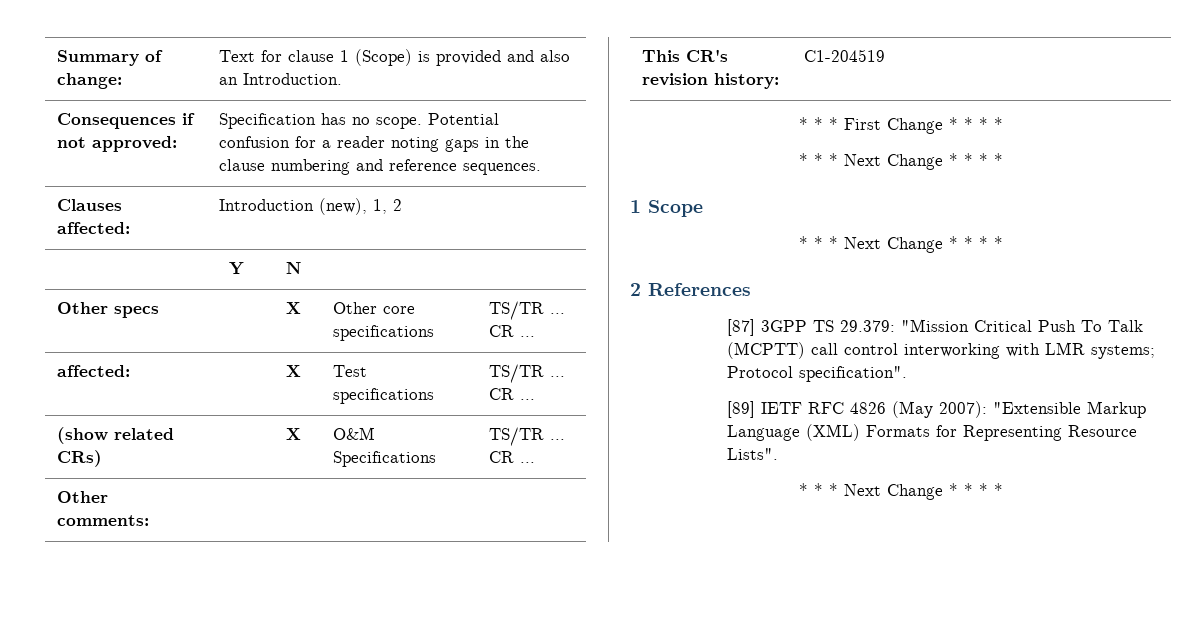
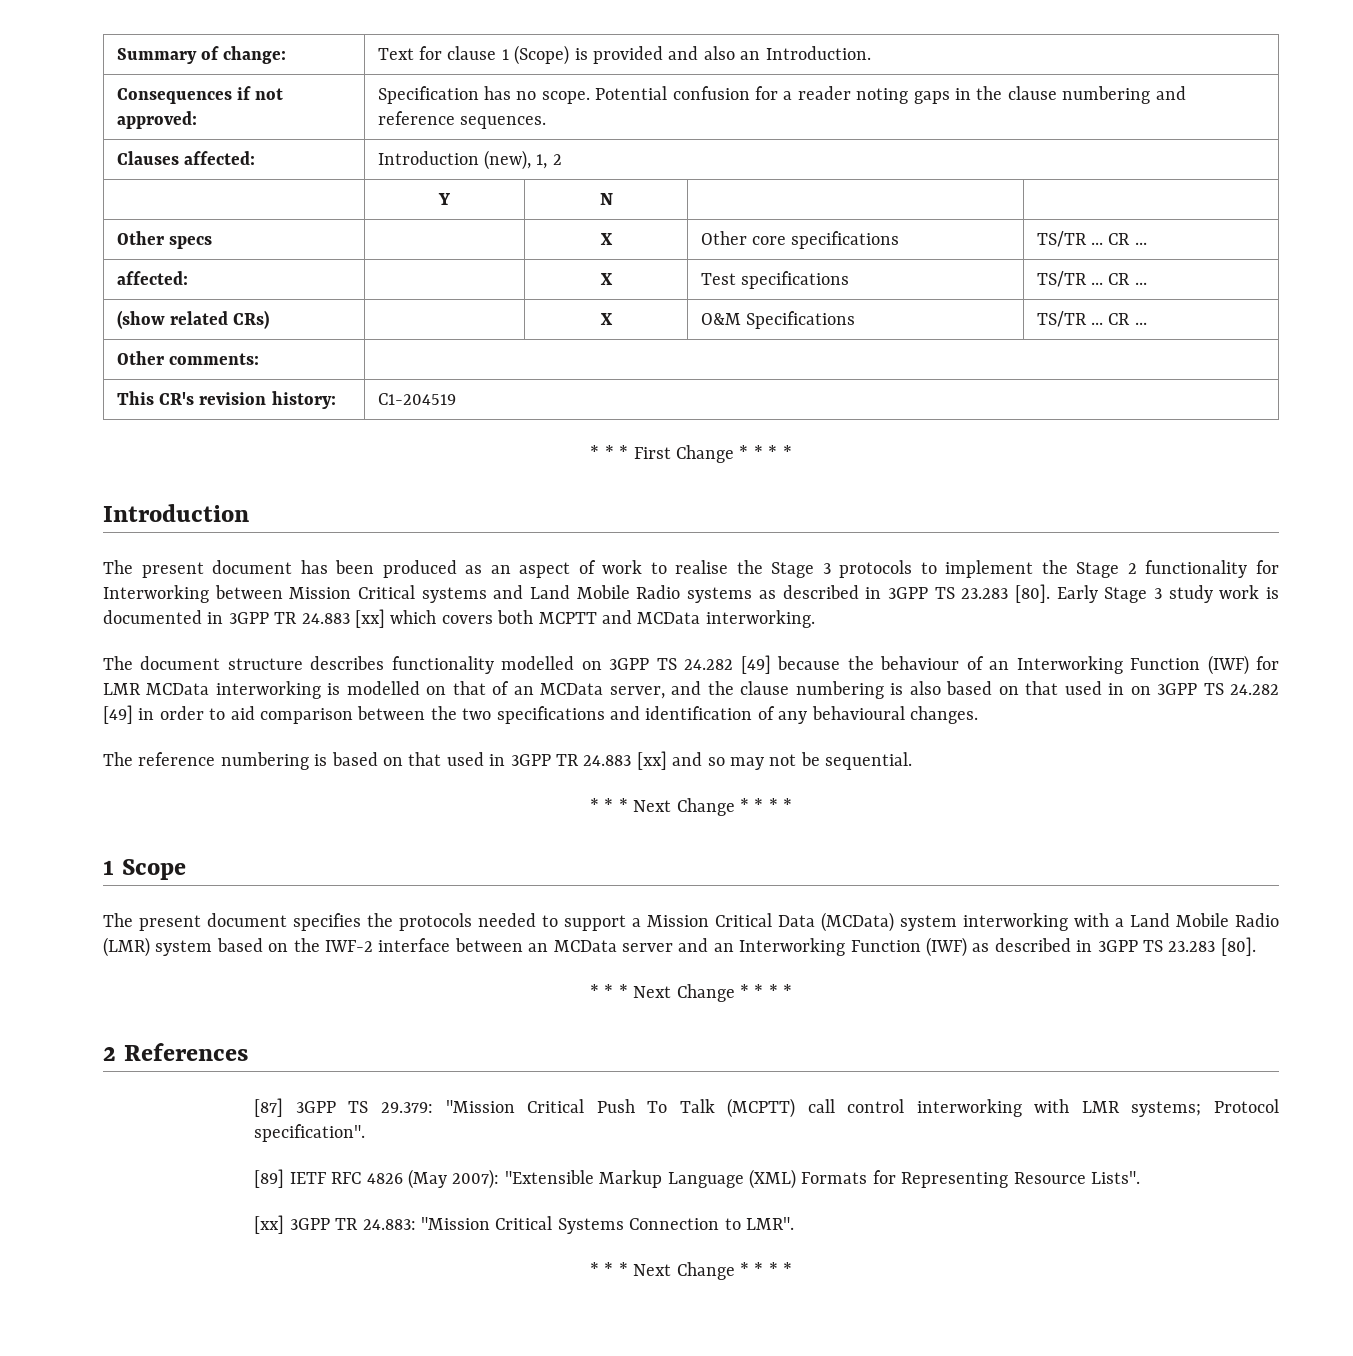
  * * * First Change * * * *
+ Introduction
+ The present document has been produced as an aspect of work to realise the Stage 3 protocols to implement the Stage 2 functionality for Interworking between Mission Critical systems and Land Mobile Radio systems as described in 3GPP TS 23.283 [80]. Early Stage 3 study work is documented in 3GPP TR 24.883 [xx] which covers both MCPTT and MCData interworking.
+ The document structure describes functionality modelled on 3GPP TS 24.282 [49] because the behaviour of an Interworking Function (IWF) for LMR MCData interworking is modelled on that of an MCData server, and the clause numbering is also based on that used in on 3GPP TS 24.282 [49] in order to aid comparison between the two specifications and identification of any behavioural changes.
+ The reference numbering is based on that used in 3GPP TR 24.883 [xx] and so may not be sequential.
+ The present document specifies the protocols needed to support a Mission Critical Data (MCData) system interworking with a Land Mobile Radio (LMR) system based on the IWF-2 interface between an MCData server and an Interworking Function (IWF) as described in 3GPP TS 23.283 [80].
+ [xx] 3GPP TR 24.883: "Mission Critical Systems Connection to LMR".

